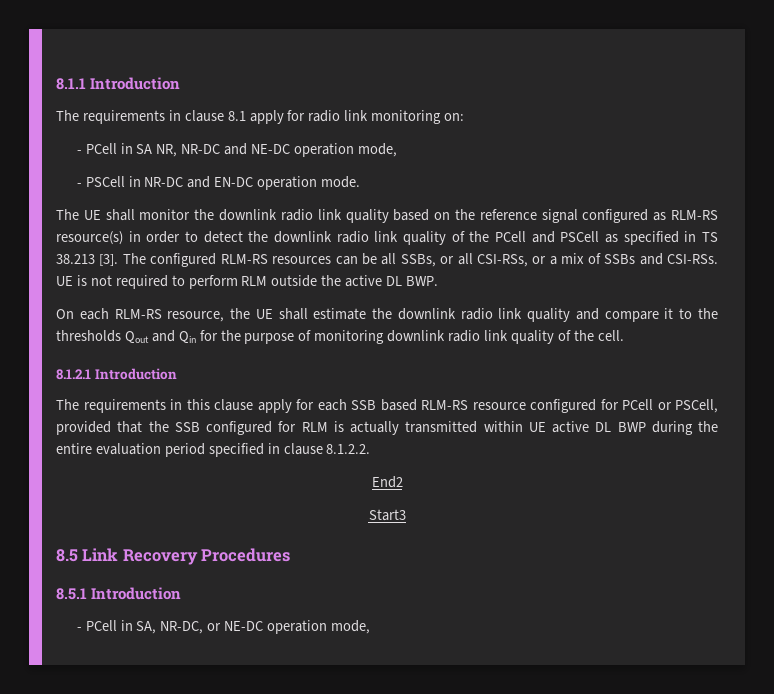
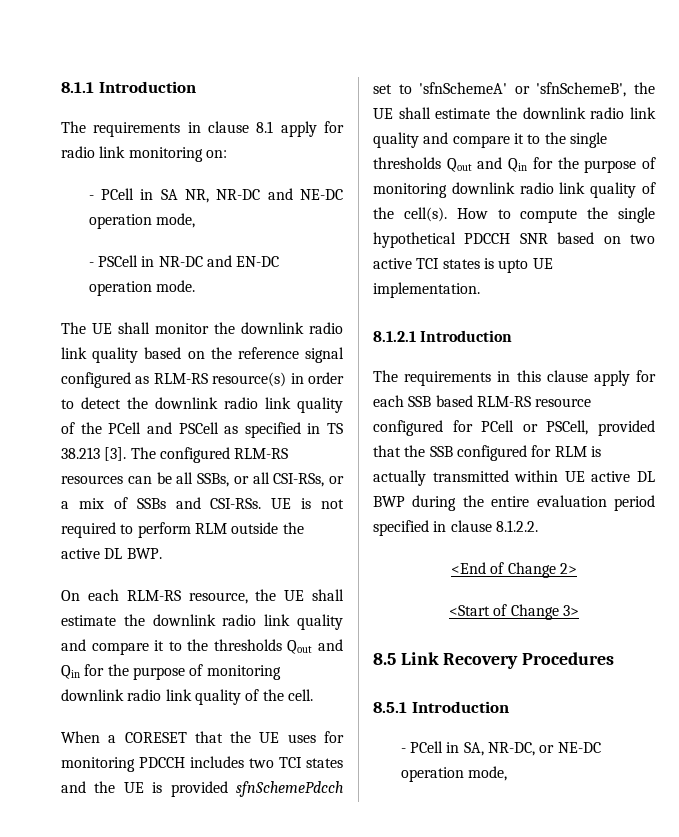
+ When a CORESET that the UE uses for monitoring PDCCH includes two TCI states and the UE is provided sfnSchemePdcch set to 'sfnSchemeA' or 'sfnSchemeB', the UE shall estimate the downlink radio link quality and compare it to the single thresholds Qout and Qin for the purpose of monitoring downlink radio link quality of the cell(s). How to compute the single hypothetical PDCCH SNR based on two active TCI states is upto UE implementation.
- End2
- Start3
+ <End of Change 2>
+ <Start of Change 3>

